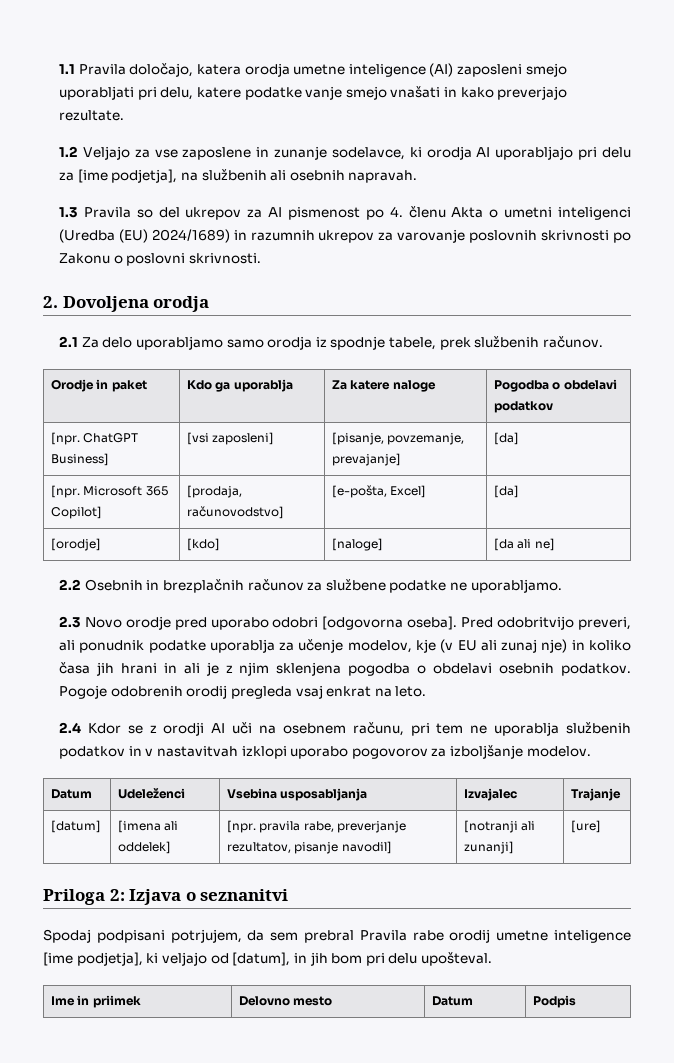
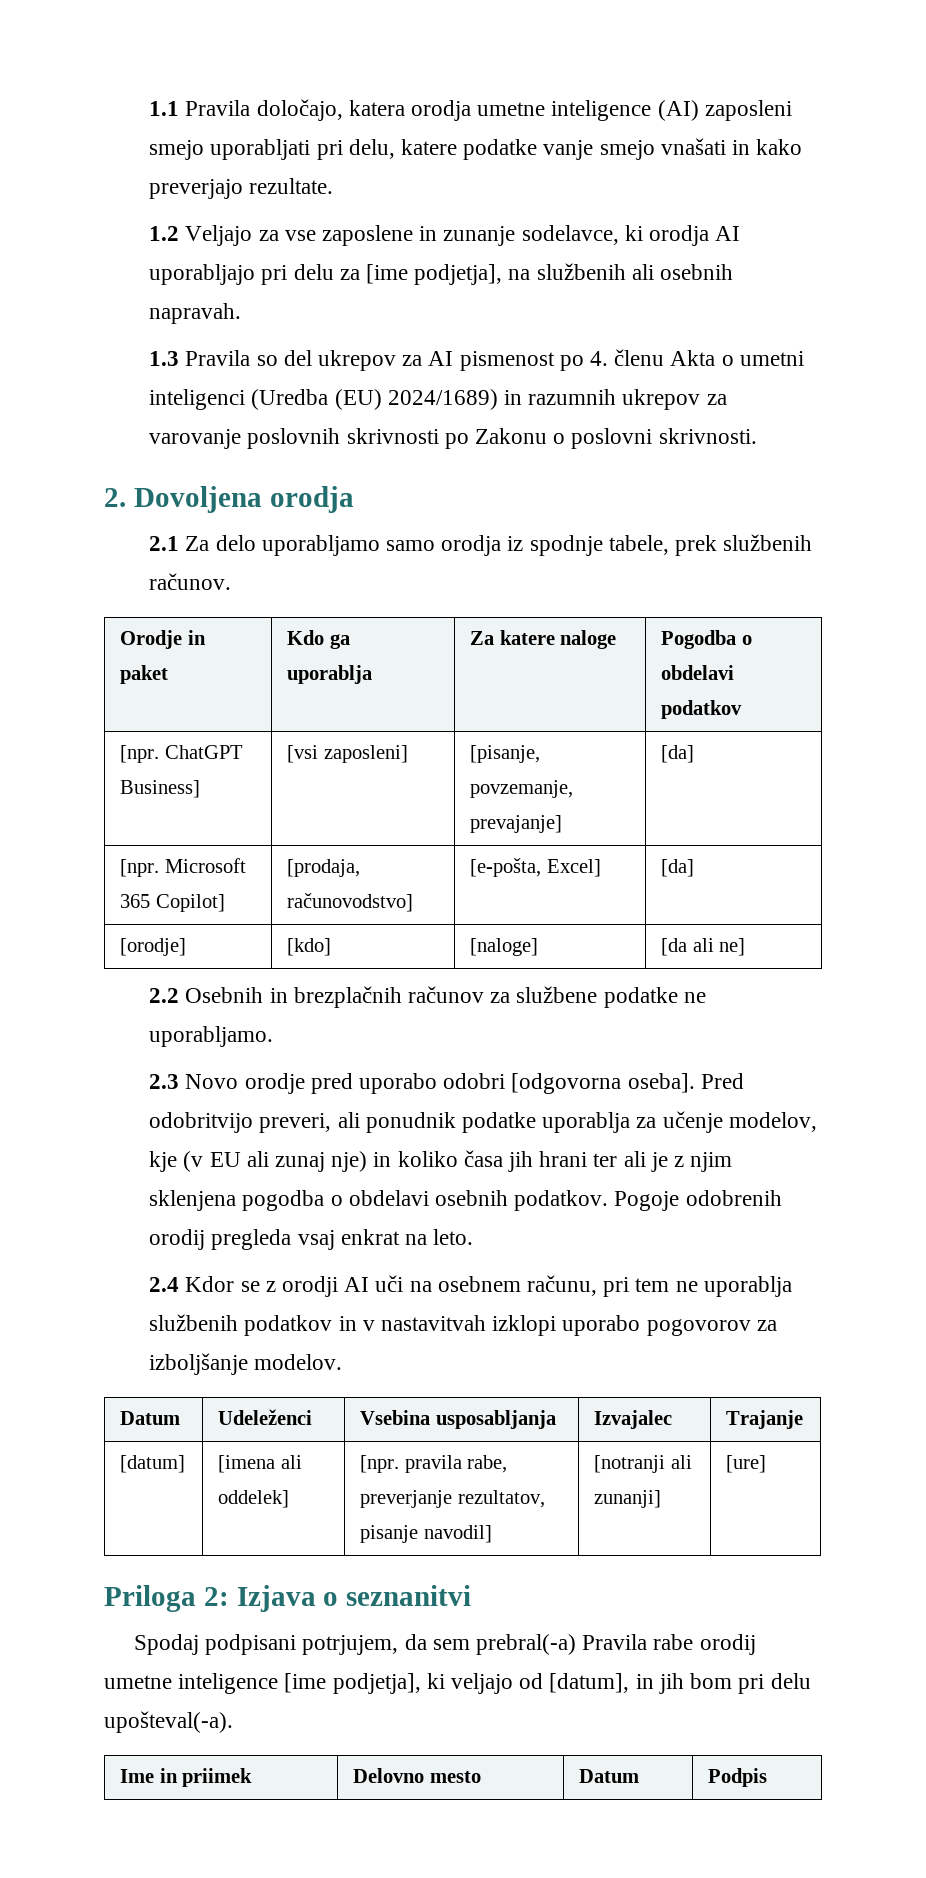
- Pred odobritvijo preveri, ali ponudnik podatke uporablja za učenje modelov, kje (v EU ali zunaj nje) in koliko časa jih hrani in ali je z njim sklenjena pogodba o obdelavi osebnih podatkov.
+ Pred odobritvijo preveri, ali ponudnik podatke uporablja za učenje modelov, kje (v EU ali zunaj nje) in koliko časa jih hrani ter ali je z njim sklenjena pogodba o obdelavi osebnih podatkov.
- Spodaj podpisani potrjujem, da sem prebral Pravila rabe orodij umetne inteligence [ime podjetja], ki veljajo od [datum], in jih bom pri delu upošteval.
+ Spodaj podpisani potrjujem, da sem prebral(-a) Pravila rabe orodij umetne inteligence [ime podjetja], ki veljajo od [datum], in jih bom pri delu upošteval(-a).

